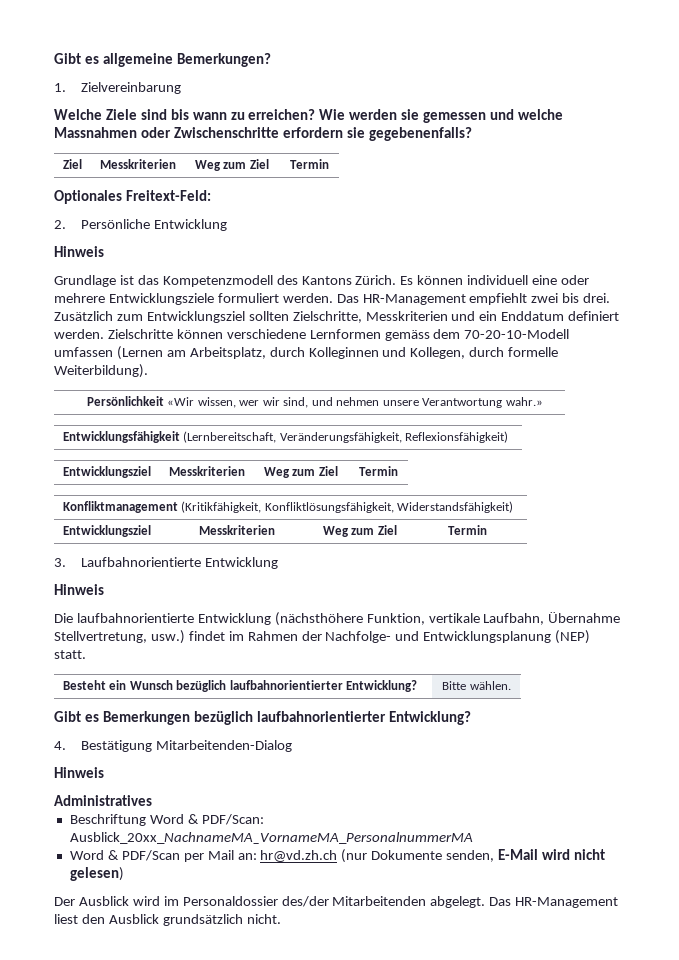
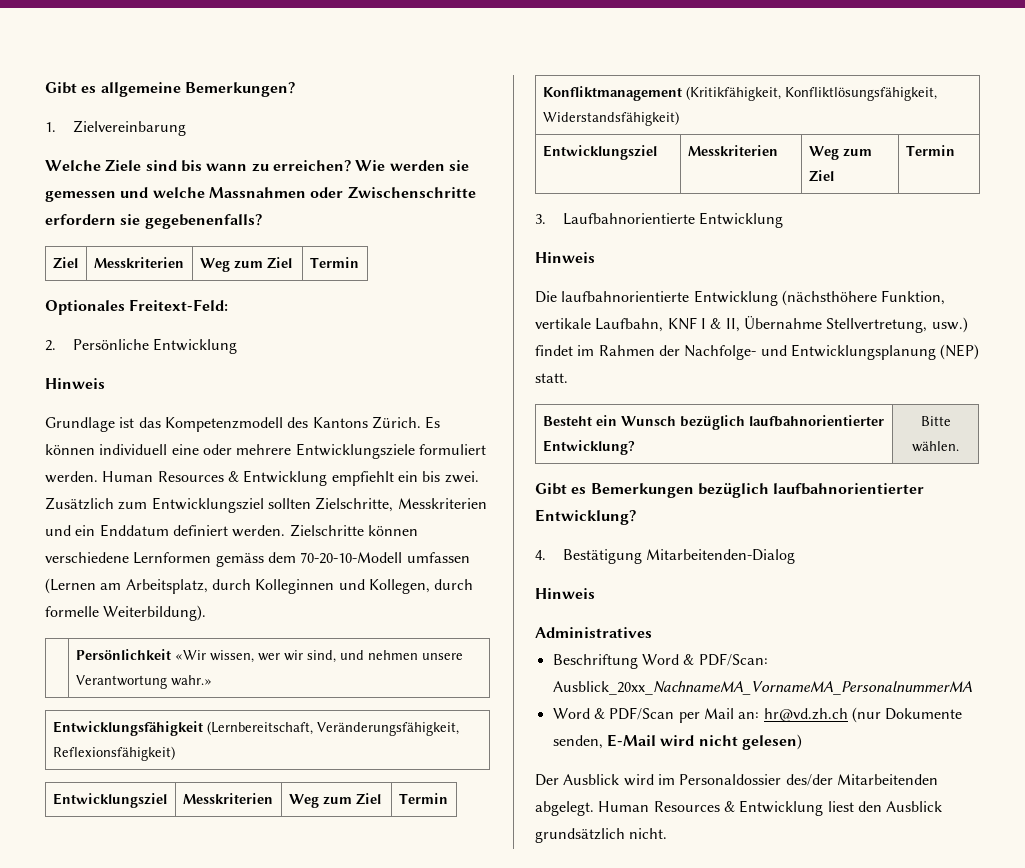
- Das HR-Management empfiehlt zwei bis drei.
+ Human Resources & Entwicklung empfiehlt ein bis zwei.
- Die laufbahnorientierte Entwicklung (nächsthöhere Funktion, vertikale Laufbahn, Übernahme Stellvertretung, usw.) findet im Rahmen der Nachfolge- und Entwicklungsplanung (NEP) statt.
+ Die laufbahnorientierte Entwicklung (nächsthöhere Funktion, vertikale Laufbahn, KNF I & II, Übernahme Stellvertretung, usw.) findet im Rahmen der Nachfolge- und Entwicklungsplanung (NEP) statt.
- Das HR-Management liest den Ausblick grundsätzlich nicht.
+ Human Resources & Entwicklung liest den Ausblick grundsätzlich nicht.

